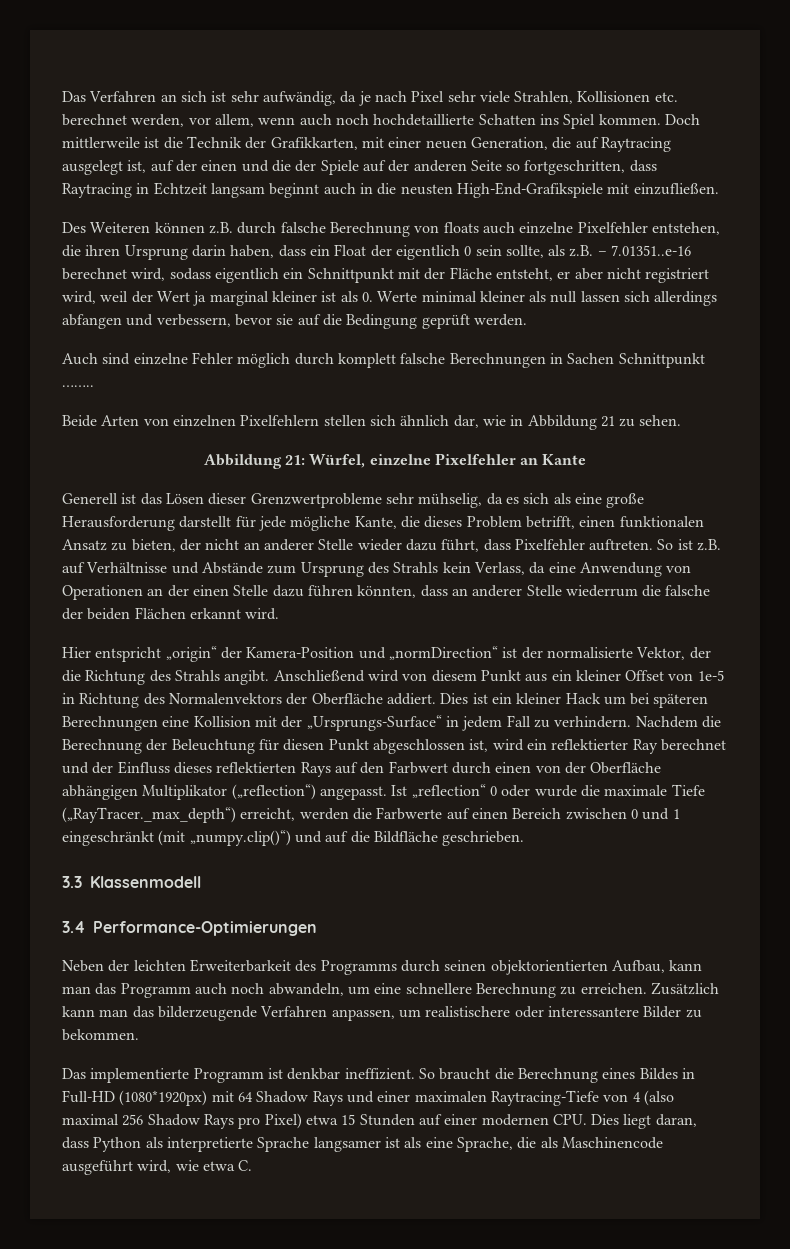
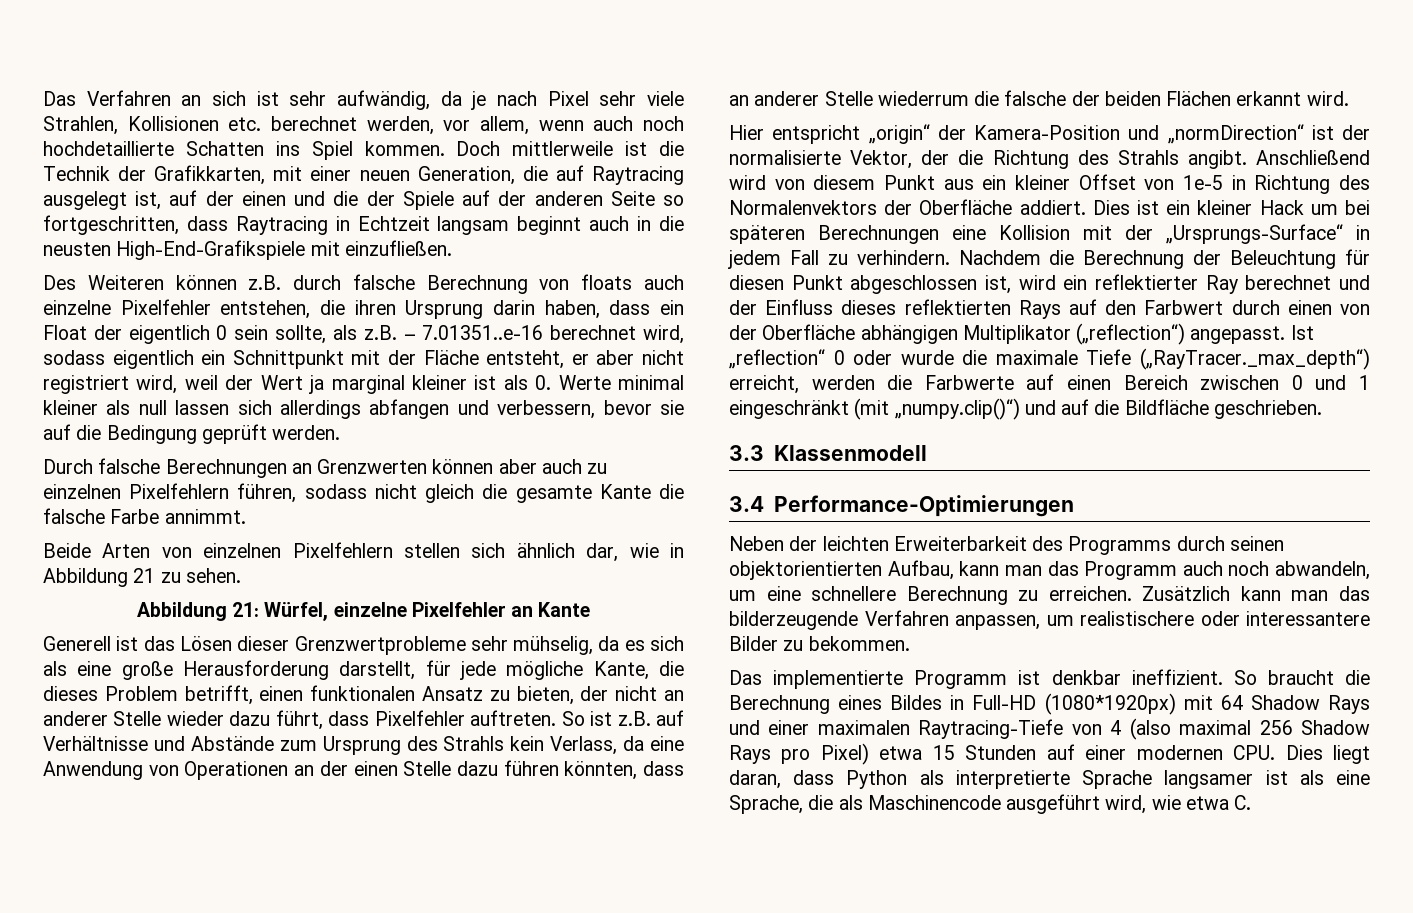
- Auch sind einzelne Fehler möglich durch komplett falsche Berechnungen in Sachen Schnittpunkt ……..
+ Durch falsche Berechnungen an Grenzwerten können aber auch zu einzelnen Pixelfehlern führen, sodass nicht gleich die gesamte Kante die falsche Farbe annimmt.
- Generell ist das Lösen dieser Grenzwertprobleme sehr mühselig, da es sich als eine große Herausforderung darstellt für jede mögliche Kante, die dieses Problem betrifft, einen funktionalen Ansatz zu bieten, der nicht an anderer Stelle wieder dazu führt, dass Pixelfehler auftreten.
+ Generell ist das Lösen dieser Grenzwertprobleme sehr mühselig, da es sich als eine große Herausforderung darstellt, für jede mögliche Kante, die dieses Problem betrifft, einen funktionalen Ansatz zu bieten, der nicht an anderer Stelle wieder dazu führt, dass Pixelfehler auftreten.

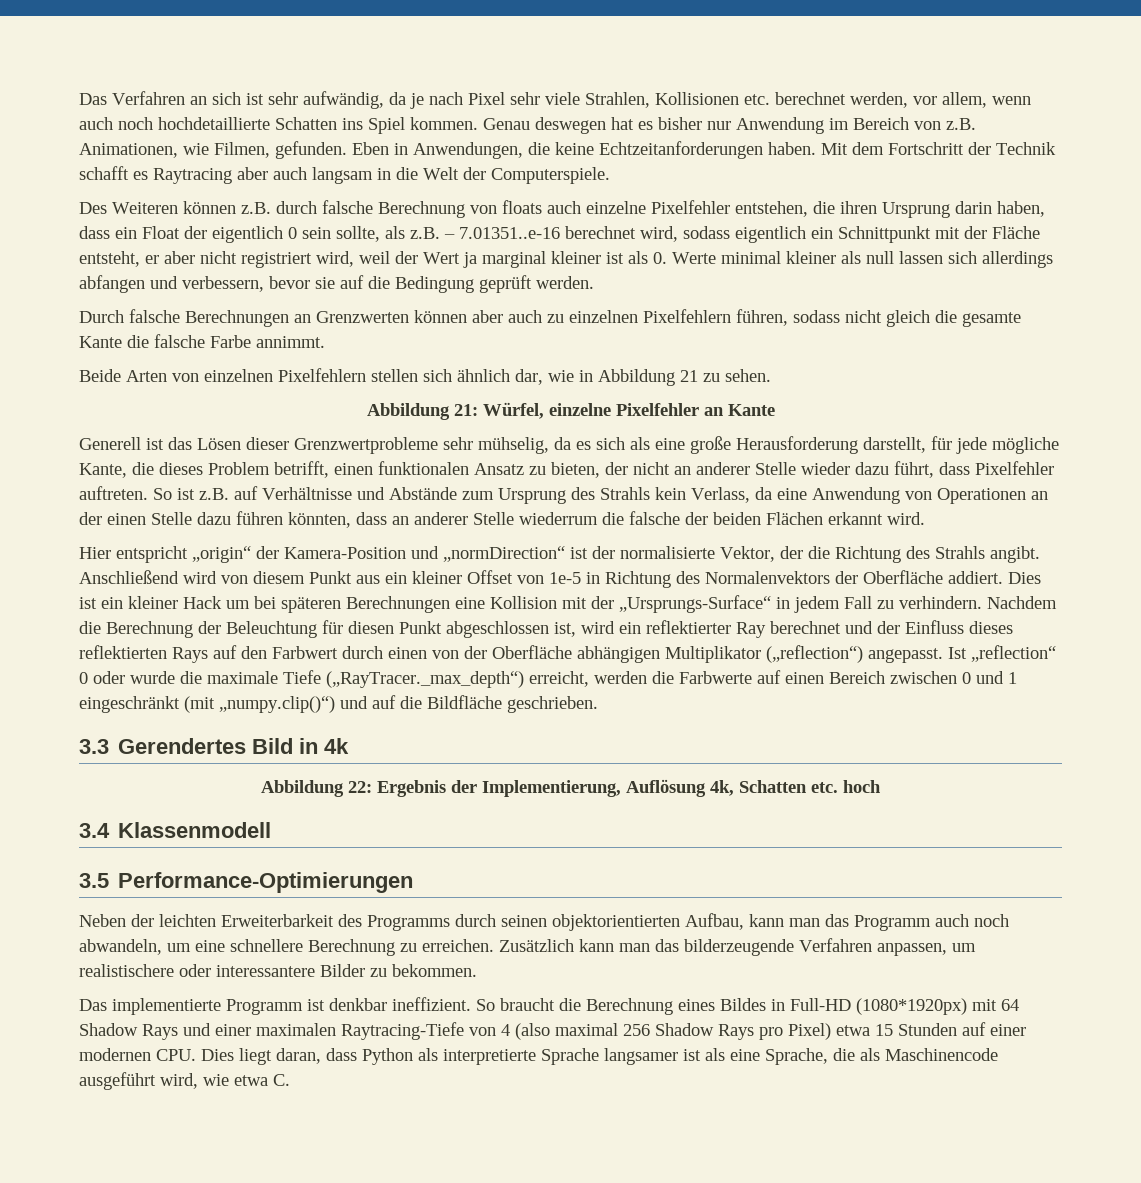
- Doch mittlerweile ist die Technik der Grafikkarten, mit einer neuen Generation, die auf Raytracing ausgelegt ist, auf der einen und die der Spiele auf der anderen Seite so fortgeschritten, dass Raytracing in Echtzeit langsam beginnt auch in die neusten High-End-Grafikspiele mit einzufließen.
+ Genau deswegen hat es bisher nur Anwendung im Bereich von z.B. Animationen, wie Filmen, gefunden. Eben in Anwendungen, die keine Echtzeitanforderungen haben. Mit dem Fortschritt der Technik schafft es Raytracing aber auch langsam in die Welt der Computerspiele.
- 3.3 Klassenmodell
+ 3.3 Gerendertes Bild in 4k
+ Abbildung 22: Ergebnis der Implementierung, Auflösung 4k, Schatten etc. hoch
+ 3.4 Klassenmodell
- 3.4 Performance-Optimierungen
+ 3.5 Performance-Optimierungen

